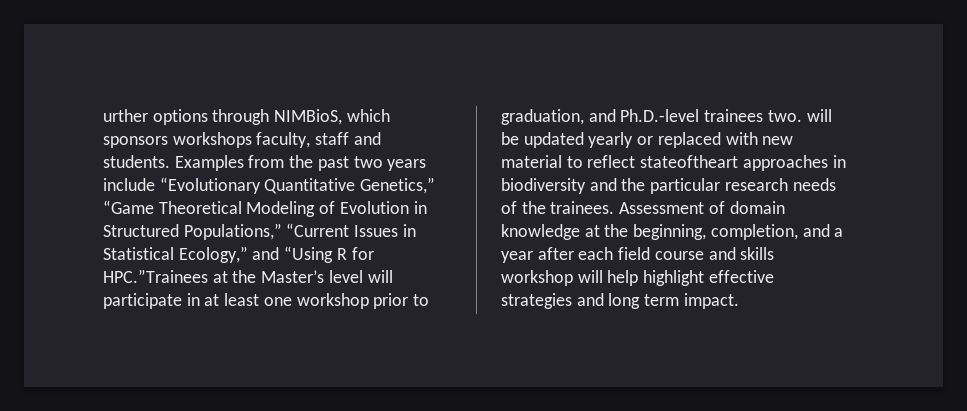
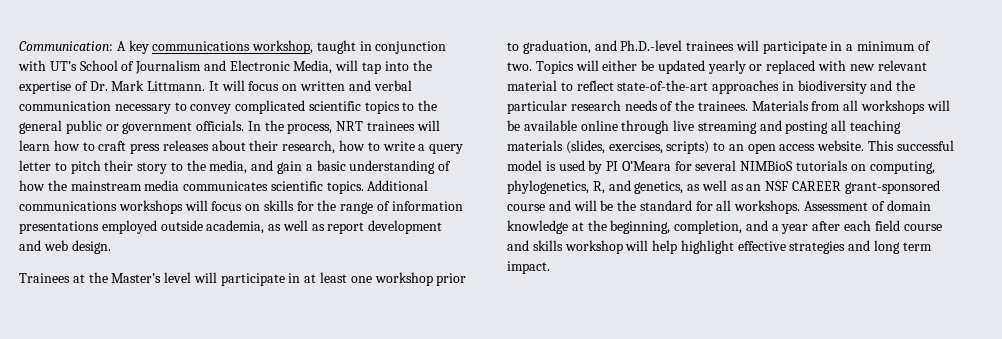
- urther options through NIMBioS, which sponsors workshops faculty, staff and students. Examples from the past two years include “Evolutionary Quantitative Genetics,” “Game Theoretical Modeling of Evolution in Structured Populations,” “Current Issues in Statistical Ecology,” and “Using R for HPC.”Trainees at the Master’s level will participate in at least one workshop prior to graduation, and Ph.D.-level trainees two. will be updated yearly or replaced with new material to reflect stateoftheart approaches in biodiversity and the particular research needs of the trainees.
+ Communication: A key communications workshop, taught in conjunction with UT’s School of Journalism and Electronic Media, will tap into the expertise of Dr. Mark Littmann. It will focus on written and verbal communication necessary to convey complicated scientific topics to the general public or government officials. In the process, NRT trainees will learn how to craft press releases about their research, how to write a query letter to pitch their story to the media, and gain a basic understanding of how the mainstream media communicates scientific topics. Additional communications workshops will focus on skills for the range of information presentations employed outside academia, as well as report development and web design.
+ Trainees at the Master’s level will participate in at least one workshop prior to graduation, and Ph.D.-level trainees will participate in a minimum of two. Topics will either be updated yearly or replaced with new relevant material to reflect state-of-the-art approaches in biodiversity and the particular research needs of the trainees.
+ Materials from all workshops will be available online through live streaming and posting all teaching materials (slides, exercises, scripts) to an open access website. This successful model is used by PI O’Meara for several NIMBioS tutorials on computing, phylogenetics, R, and genetics, as well as an NSF CAREER grant-sponsored course and will be the standard for all workshops.

